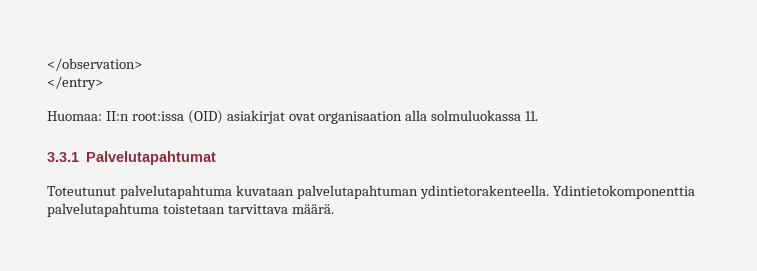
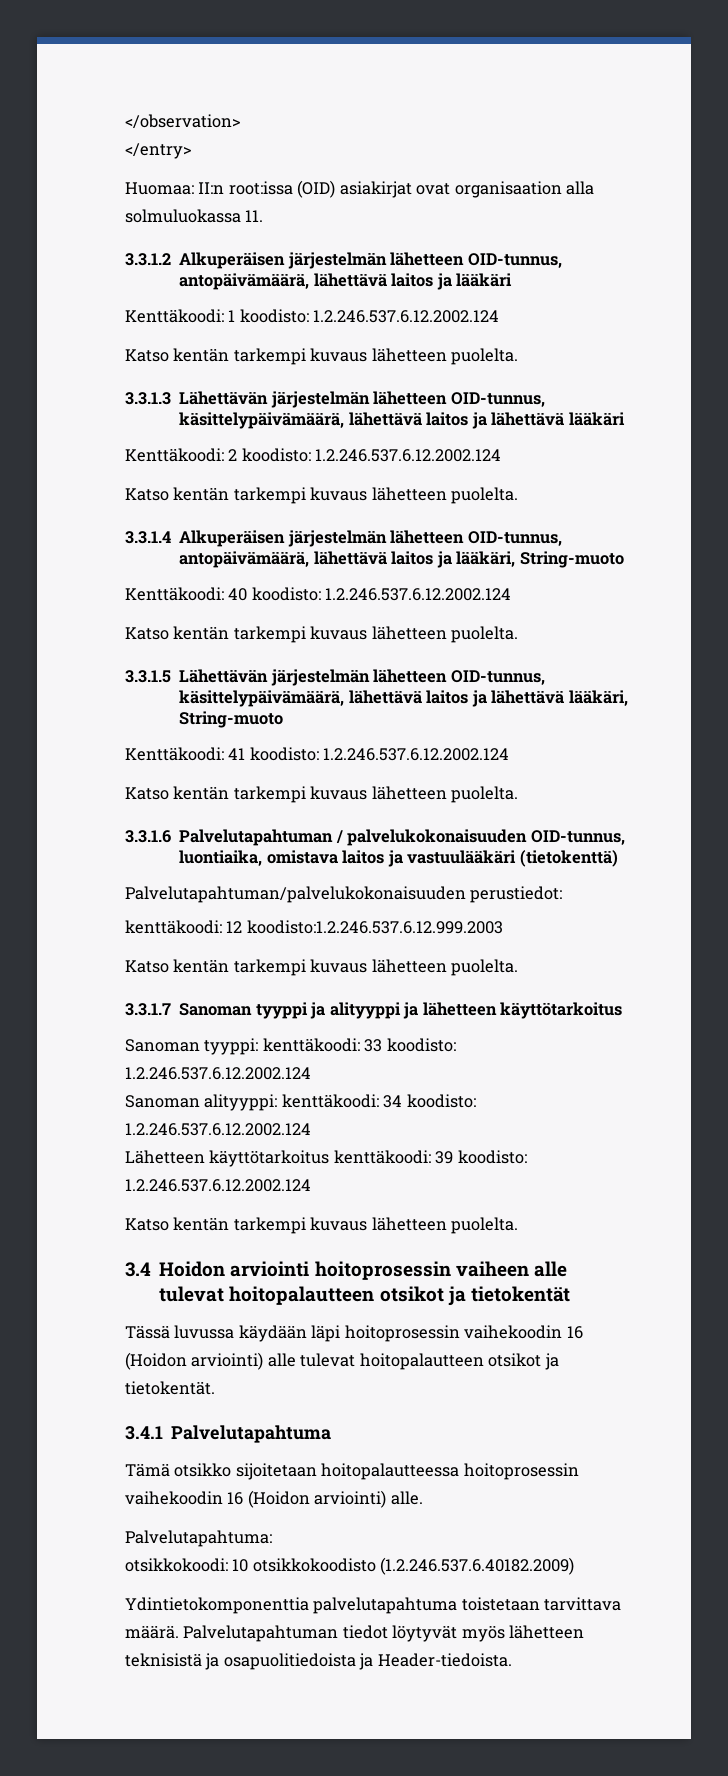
- 3.3.1 Palvelutapahtumat
- Toteutunut palvelutapahtuma kuvataan palvelutapahtuman ydintietorakenteella. Ydintietokomponenttia palvelutapahtuma toistetaan tarvittava määrä.
+ 3.3.1.2 Alkuperäisen järjestelmän lähetteen OID-tunnus, antopäivämäärä, lähettävä laitos ja lääkäri
+ Kenttäkoodi: 1 koodisto: 1.2.246.537.6.12.2002.124
+ Katso kentän tarkempi kuvaus lähetteen puolelta.
+ 3.3.1.3 Lähettävän järjestelmän lähetteen OID-tunnus, käsittelypäivämäärä, lähettävä laitos ja lähettävä lääkäri
+ Kenttäkoodi: 2 koodisto: 1.2.246.537.6.12.2002.124
+ Katso kentän tarkempi kuvaus lähetteen puolelta.
+ 3.3.1.4 Alkuperäisen järjestelmän lähetteen OID-tunnus, antopäivämäärä, lähettävä laitos ja lääkäri, String-muoto
+ Kenttäkoodi: 40 koodisto: 1.2.246.537.6.12.2002.124
+ Katso kentän tarkempi kuvaus lähetteen puolelta.
+ 3.3.1.5 Lähettävän järjestelmän lähetteen OID-tunnus, käsittelypäivämäärä, lähettävä laitos ja lähettävä lääkäri, String-muoto
+ Kenttäkoodi: 41 koodisto: 1.2.246.537.6.12.2002.124
+ Katso kentän tarkempi kuvaus lähetteen puolelta.
+ 3.3.1.6 Palvelutapahtuman / palvelukokonaisuuden OID-tunnus, luontiaika, omistava laitos ja vastuulääkäri (tietokenttä)
+ Palvelutapahtuman/palvelukokonaisuuden perustiedot:
+ kenttäkoodi: 12 koodisto:1.2.246.537.6.12.999.2003
+ Katso kentän tarkempi kuvaus lähetteen puolelta.
+ 3.3.1.7 Sanoman tyyppi ja alityyppi ja lähetteen käyttötarkoitus
+ Sanoman tyyppi: kenttäkoodi: 33 koodisto: 1.2.246.537.6.12.2002.124
+ Sanoman alityyppi: kenttäkoodi: 34 koodisto: 1.2.246.537.6.12.2002.124
+ Lähetteen käyttötarkoitus kenttäkoodi: 39 koodisto: 1.2.246.537.6.12.2002.124
+ Katso kentän tarkempi kuvaus lähetteen puolelta.
+ 3.4 Hoidon arviointi hoitoprosessin vaiheen alle tulevat hoitopalautteen otsikot ja tietokentät
+ Tässä luvussa käydään läpi hoitoprosessin vaihekoodin 16 (Hoidon arviointi) alle tulevat hoitopalautteen otsikot ja tietokentät.
+ 3.4.1 Palvelutapahtuma
+ Tämä otsikko sijoitetaan hoitopalautteessa hoitoprosessin vaihekoodin 16 (Hoidon arviointi) alle.
+ Palvelutapahtuma:
+ otsikkokoodi: 10 otsikkokoodisto (1.2.246.537.6.40182.2009)
+ Ydintietokomponenttia palvelutapahtuma toistetaan tarvittava määrä.
+ Palvelutapahtuman tiedot löytyvät myös lähetteen teknisistä ja osapuolitiedoista ja Header-tiedoista.

